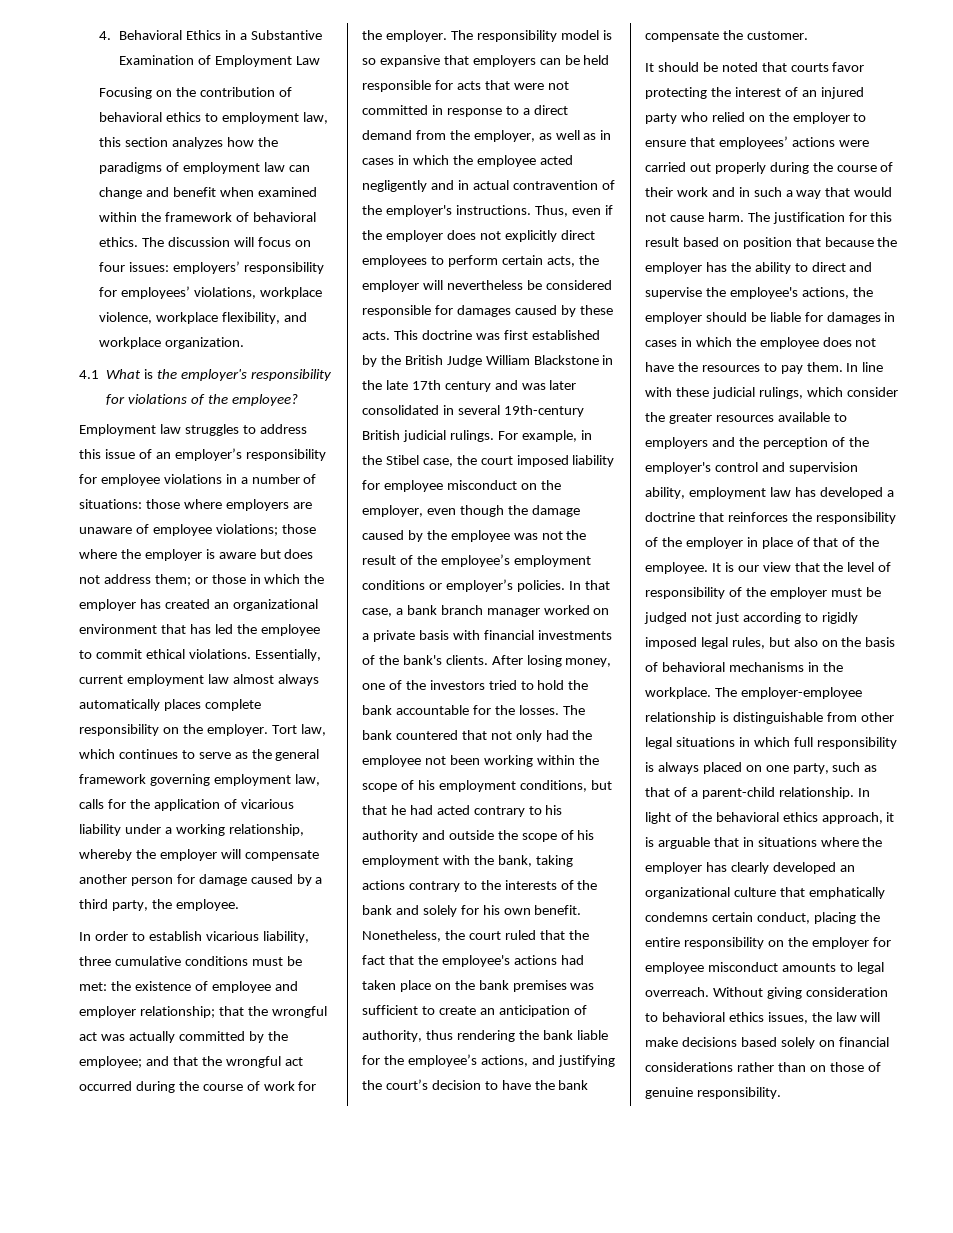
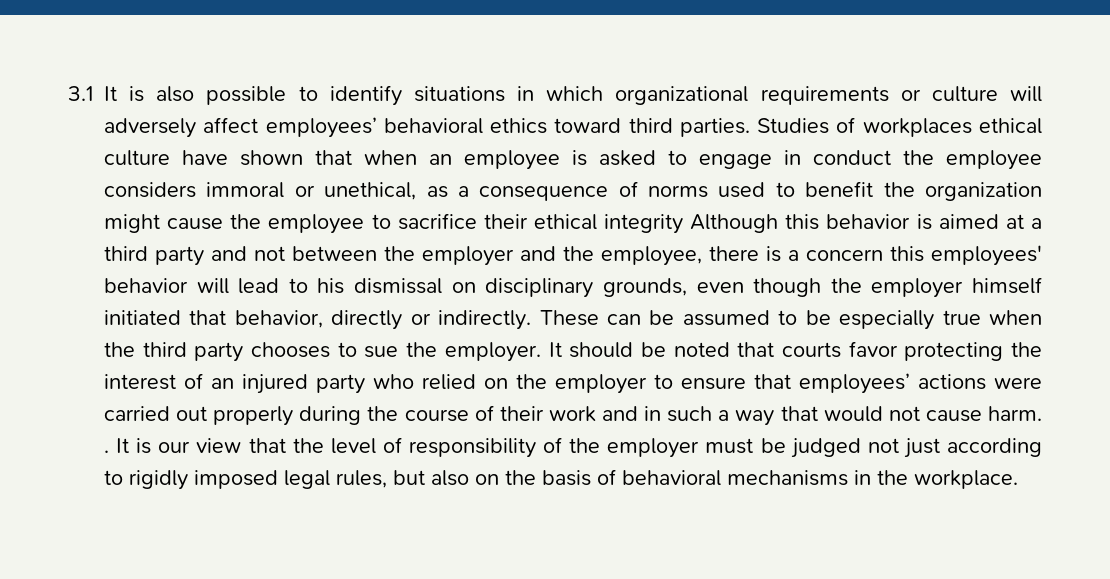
- 4. Behavioral Ethics in a Substantive Examination of Employment Law
- Focusing on the contribution of behavioral ethics to employment law, this section analyzes how the paradigms of employment law can change and benefit when examined within the framework of behavioral ethics. The discussion will focus on four issues: employers’ responsibility for employees’ violations, workplace violence, workplace flexibility, and workplace organization.
- 4.1 What is the employer's responsibility for violations of the employee?
- Employment law struggles to address this issue of an employer’s responsibility for employee violations in a number of situations: those where employers are unaware of employee violations; those where the employer is aware but does not address them; or those in which the employer has created an organizational environment that has led the employee to commit ethical violations. Essentially, current employment law almost always automatically places complete responsibility on the employer. Tort law, which continues to serve as the general framework governing employment law, calls for the application of vicarious liability under a working relationship, whereby the employer will compensate another person for damage caused by a third party, the employee.
- In order to establish vicarious liability, three cumulative conditions must be met: the existence of employee and employer relationship; that the wrongful act was actually committed by the employee; and that the wrongful act occurred during the course of work for the employer. The responsibility model is so expansive that employers can be held responsible for acts that were not committed in response to a direct demand from the employer, as well as in cases in which the employee acted negligently and in actual contravention of the employer's instructions. Thus, even if the employer does not explicitly direct employees to perform certain acts, the employer will nevertheless be considered responsible for damages caused by these acts. This doctrine was first established by the British Judge William Blackstone in the late 17th century and was later consolidated in several 19th-century British judicial rulings. For example, in the Stibel case, the court imposed liability for employee misconduct on the employer, even though the damage caused by the employee was not the result of the employee’s employment conditions or employer’s policies. In that case, a bank branch manager worked on a private basis with financial investments of the bank's clients. After losing money, one of the investors tried to hold the bank accountable for the losses. The bank countered that not only had the employee not been working within the scope of his employment conditions, but that he had acted contrary to his authority and outside the scope of his employment with the bank, taking actions contrary to the interests of the bank and solely for his own benefit. Nonetheless, the court ruled that the fact that the employee's actions had taken place on the bank premises was sufficient to create an anticipation of authority, thus rendering the bank liable for the employee’s actions, and justifying the court’s decision to have the bank compensate the customer.
- It should be noted that courts favor protecting the interest of an injured party who relied on the employer to ensure that employees’ actions were carried out properly during the course of their work and in such a way that would not cause harm. The justification for this result based on position that because the employer has the ability to direct and supervise the employee's actions, the employer should be liable for damages in cases in which the employee does not have the resources to pay them. In line with these judicial rulings, which consider the greater resources available to employers and the perception of the employer's control and supervision ability, employment law has developed a doctrine that reinforces the responsibility of the employer in place of that of the employee.
+ 3.1 It is also possible to identify situations in which organizational requirements or culture will adversely affect employees’ behavioral ethics toward third parties. Studies of workplaces ethical culture have shown that when an employee is asked to engage in conduct the employee considers immoral or unethical, as a consequence of norms used to benefit the organization might cause the employee to sacrifice their ethical integrity Although this behavior is aimed at a third party and not between the employer and the employee, there is a concern this employees' behavior will lead to his dismissal on disciplinary grounds, even though the employer himself initiated that behavior, directly or indirectly. These can be assumed to be especially true when the third party chooses to sue the employer. It should be noted that courts favor protecting the interest of an injured party who relied on the employer to ensure that employees’ actions were carried out properly during the course of their work and in such a way that would not cause harm. .
- The employer-employee relationship is distinguishable from other legal situations in which full responsibility is always placed on one party, such as that of a parent-child relationship. In light of the behavioral ethics approach, it is arguable that in situations where the employer has clearly developed an organizational culture that emphatically condemns certain conduct, placing the entire responsibility on the employer for employee misconduct amounts to legal overreach. Without giving consideration to behavioral ethics issues, the law will make decisions based solely on financial considerations rather than on those of genuine responsibility.

